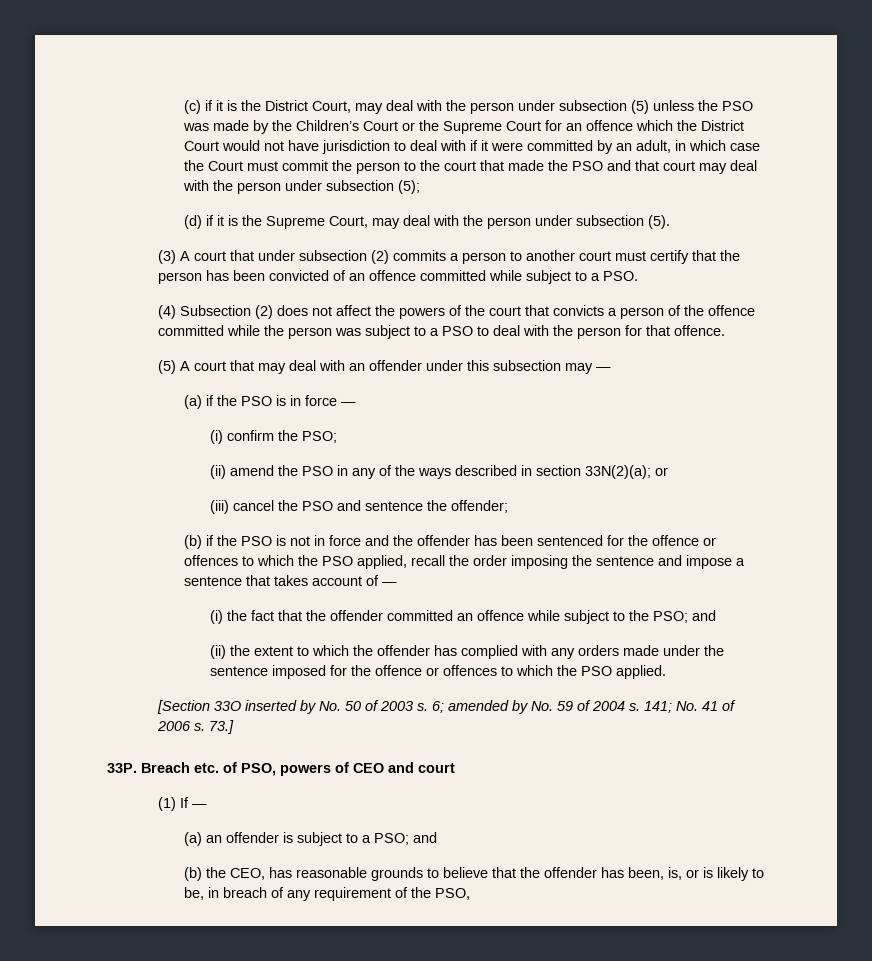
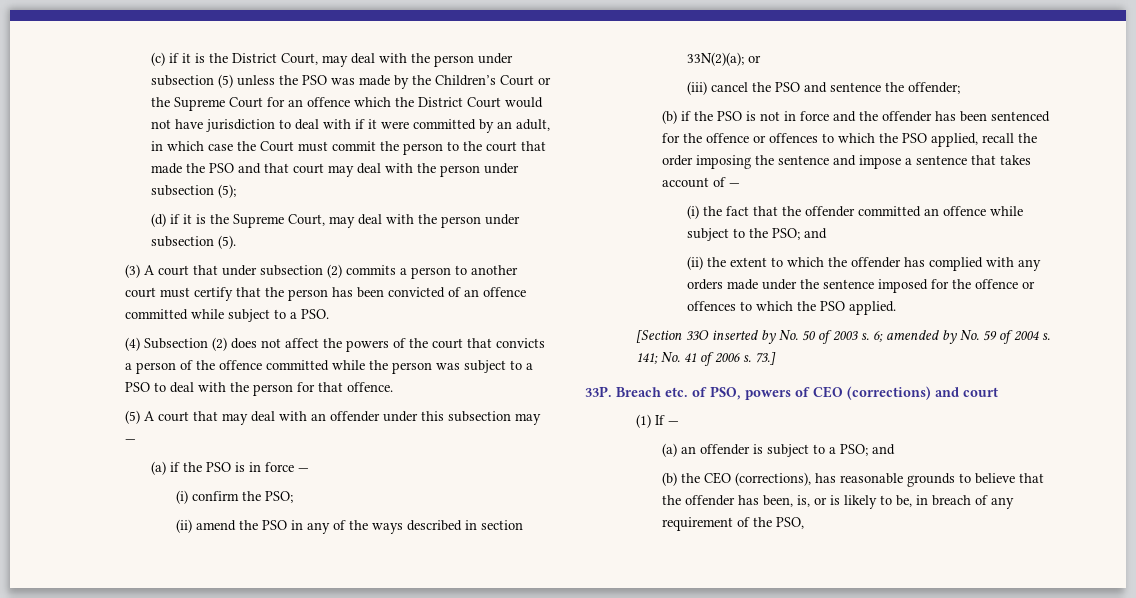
- Breach etc. of PSO, powers of CEO and court
+ Breach etc. of PSO, powers of CEO (corrections) and court
- (b) the CEO, has reasonable grounds to believe that the offender has been, is, or is likely to be, in breach of any requirement of the PSO,
+ (b) the CEO (corrections), has reasonable grounds to believe that the offender has been, is, or is likely to be, in breach of any requirement of the PSO,

